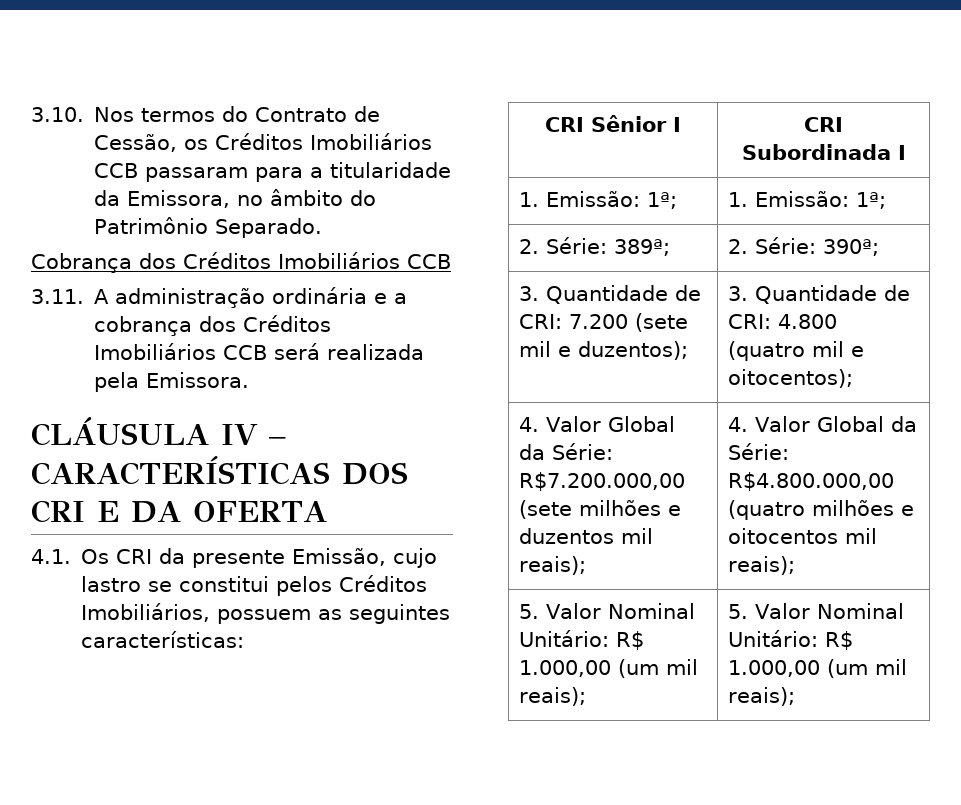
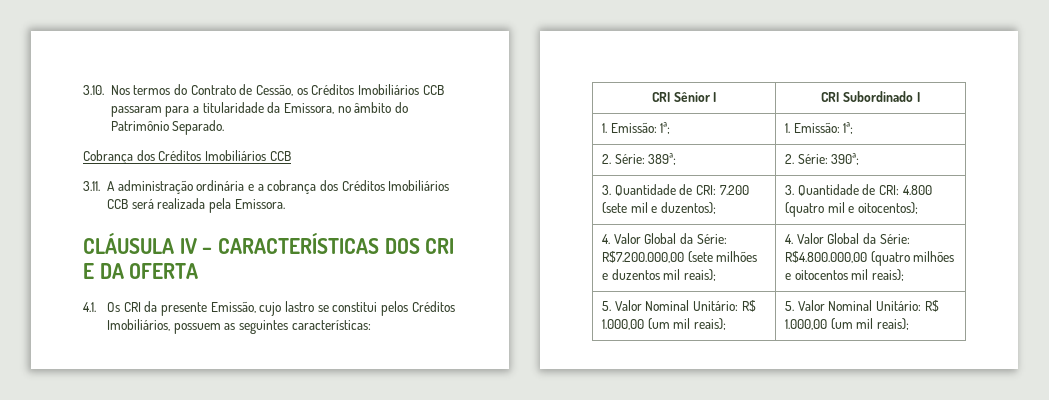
- CRI Sênior I | CRI Subordinada I
+ CRI Sênior I | CRI Subordinado I

